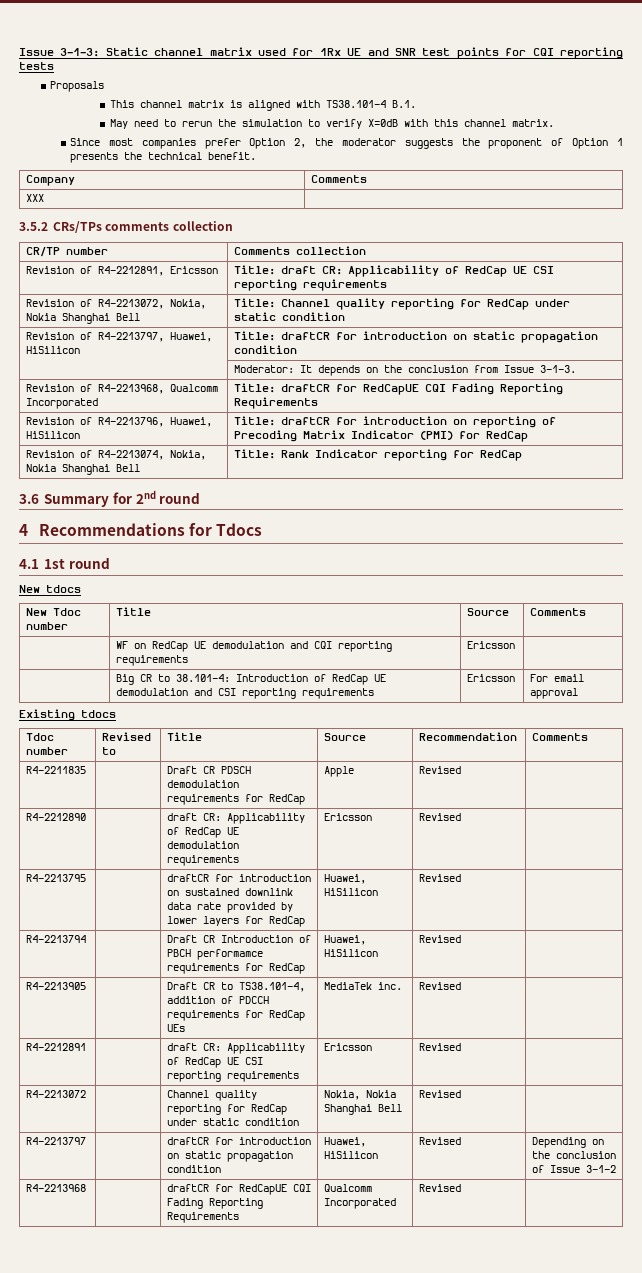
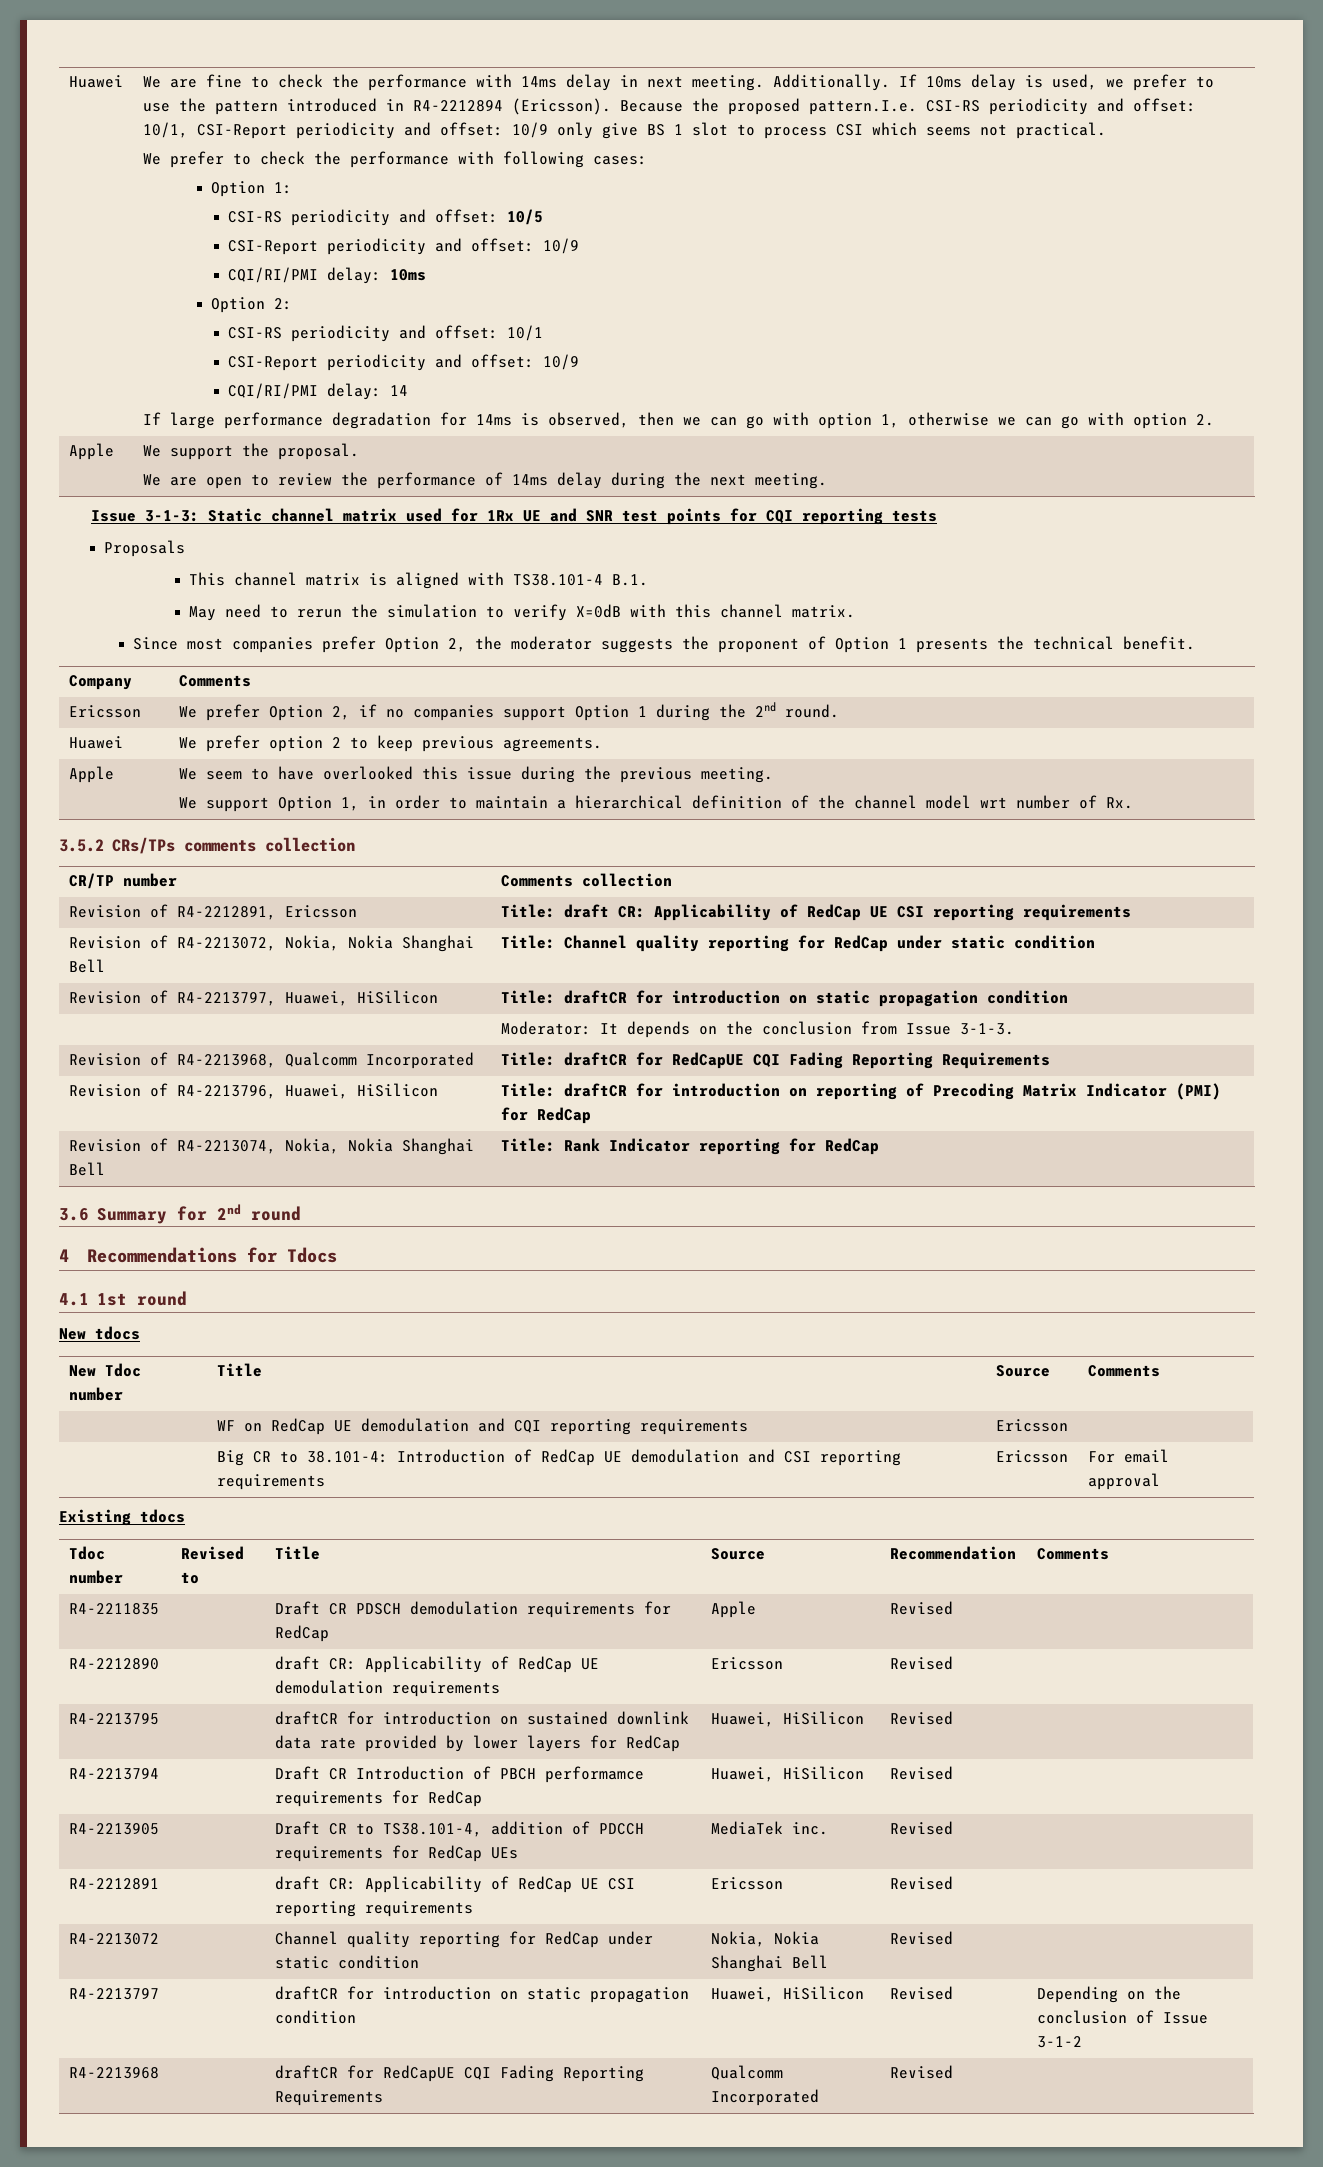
+ Huawei | We are fine to check the performance with 14ms delay in next meeting. Additionally. If 10ms delay is used, we prefer to use the pattern introduced in R4-2212894 (Ericsson). Because the proposed pattern.I.e. CSI-RS periodicity and offset: 10/1, CSI-Report periodicity and offset: 10/9 only give BS 1 slot to process CSI which seems not practical.
+ We prefer to check the performance with following cases:
+ Option 1:
+ CSI-RS periodicity and offset: 10/5
+ CSI-Report periodicity and offset: 10/9
+ CQI/RI/PMI delay: 10ms
+ Option 2:
+ CSI-RS periodicity and offset: 10/1
+ CSI-Report periodicity and offset: 10/9
+ CQI/RI/PMI delay: 14
+ If large performance degradation for 14ms is observed, then we can go with option 1, otherwise we can go with option 2.
+ Apple | We support the proposal.
+ We are open to review the performance of 14ms delay during the next meeting.
- XXX |
+ Ericsson | We prefer Option 2, if no companies support Option 1 during the 2nd round.
+ Huawei | We prefer option 2 to keep previous agreements.
+ Apple | We seem to have overlooked this issue during the previous meeting.
+ We support Option 1, in order to maintain a hierarchical definition of the channel model wrt number of Rx.

